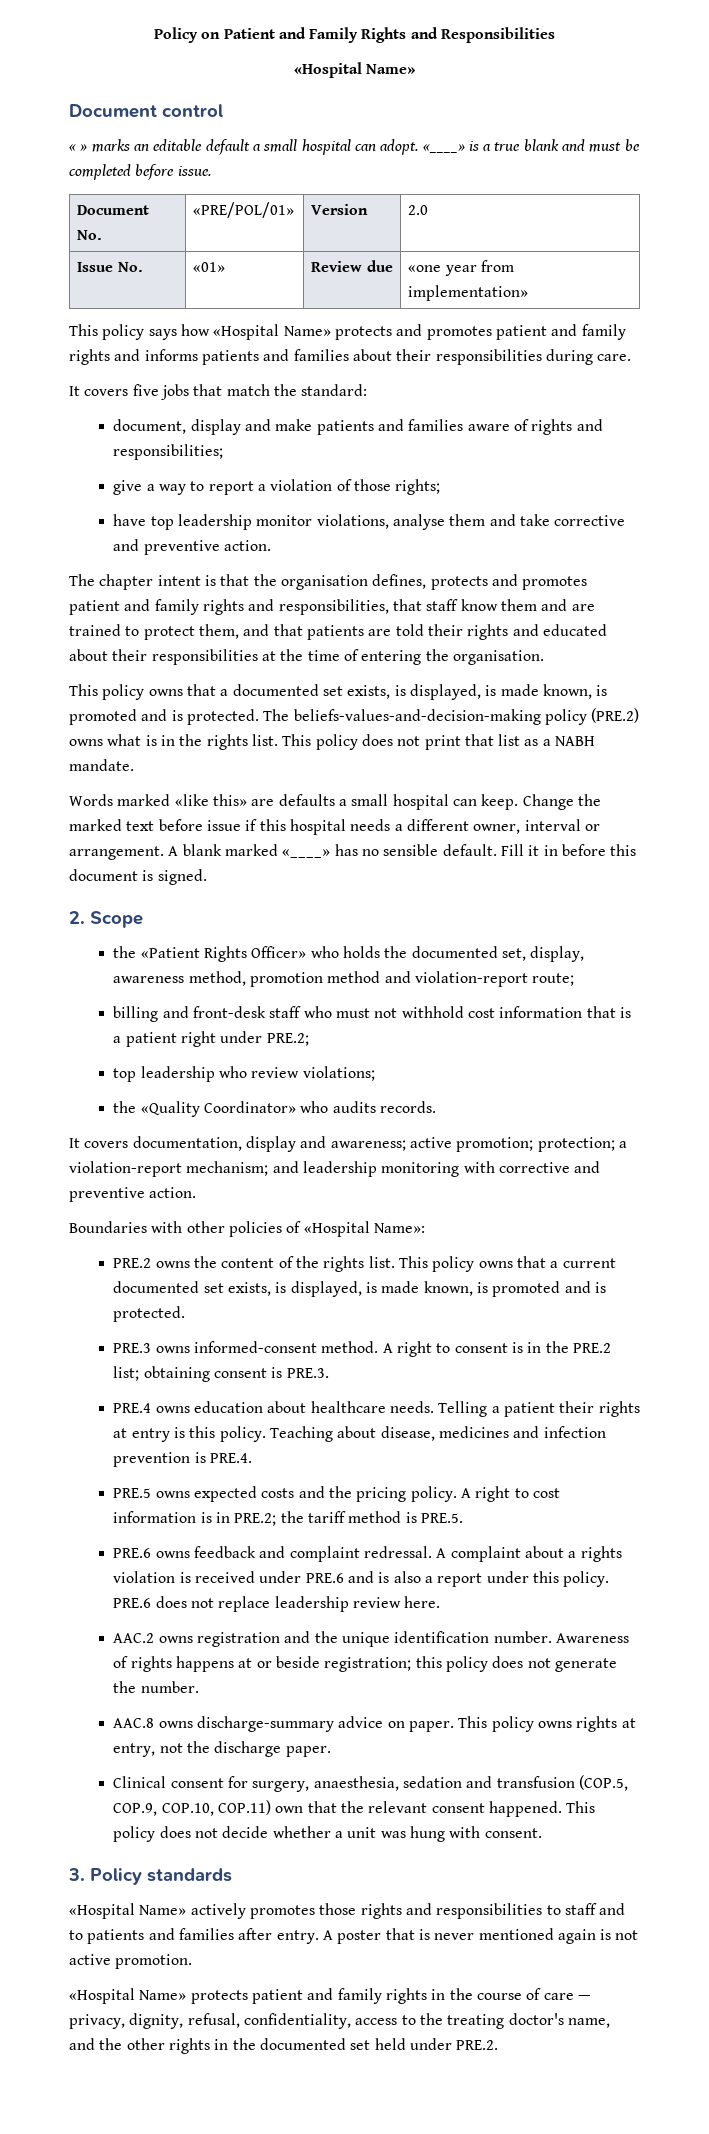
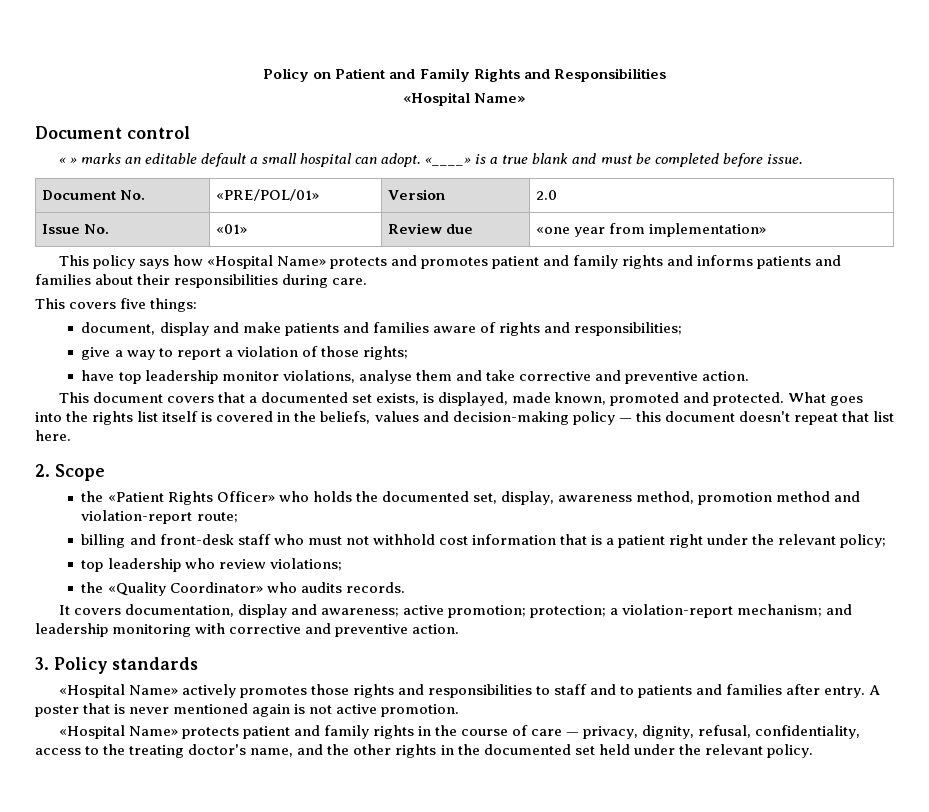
- It covers five jobs that match the standard:
+ This covers five things:
- The chapter intent is that the organisation defines, protects and promotes patient and family rights and responsibilities, that staff know them and are trained to protect them, and that patients are told their rights and educated about their responsibilities at the time of entering the organisation.
- This policy owns that a documented set exists, is displayed, is made known, is promoted and is protected. The beliefs-values-and-decision-making policy (PRE.2) owns what is in the rights list. This policy does not print that list as a NABH mandate.
- Words marked «like this» are defaults a small hospital can keep. Change the marked text before issue if this hospital needs a different owner, interval or arrangement. A blank marked «____» has no sensible default. Fill it in before this document is signed.
+ This document covers that a documented set exists, is displayed, made known, promoted and protected. What goes into the rights list itself is covered in the beliefs, values and decision-making policy — this document doesn't repeat that list here.
- billing and front-desk staff who must not withhold cost information that is a patient right under PRE.2;
+ billing and front-desk staff who must not withhold cost information that is a patient right under the relevant policy;
- Boundaries with other policies of «Hospital Name»:
- PRE.2 owns the content of the rights list. This policy owns that a current documented set exists, is displayed, is made known, is promoted and is protected.
- PRE.3 owns informed-consent method. A right to consent is in the PRE.2 list; obtaining consent is PRE.3.
- PRE.4 owns education about healthcare needs. Telling a patient their rights at entry is this policy. Teaching about disease, medicines and infection prevention is PRE.4.
- PRE.5 owns expected costs and the pricing policy. A right to cost information is in PRE.2; the tariff method is PRE.5.
- PRE.6 owns feedback and complaint redressal. A complaint about a rights violation is received under PRE.6 and is also a report under this policy. PRE.6 does not replace leadership review here.
- AAC.2 owns registration and the unique identification number. Awareness of rights happens at or beside registration; this policy does not generate the number.
- AAC.8 owns discharge-summary advice on paper. This policy owns rights at entry, not the discharge paper.
- Clinical consent for surgery, anaesthesia, sedation and transfusion (COP.5, COP.9, COP.10, COP.11) own that the relevant consent happened. This policy does not decide whether a unit was hung with consent.
- «Hospital Name» protects patient and family rights in the course of care — privacy, dignity, refusal, confidentiality, access to the treating doctor's name, and the other rights in the documented set held under PRE.2.
+ «Hospital Name» protects patient and family rights in the course of care — privacy, dignity, refusal, confidentiality, access to the treating doctor's name, and the other rights in the documented set held under the relevant policy.

